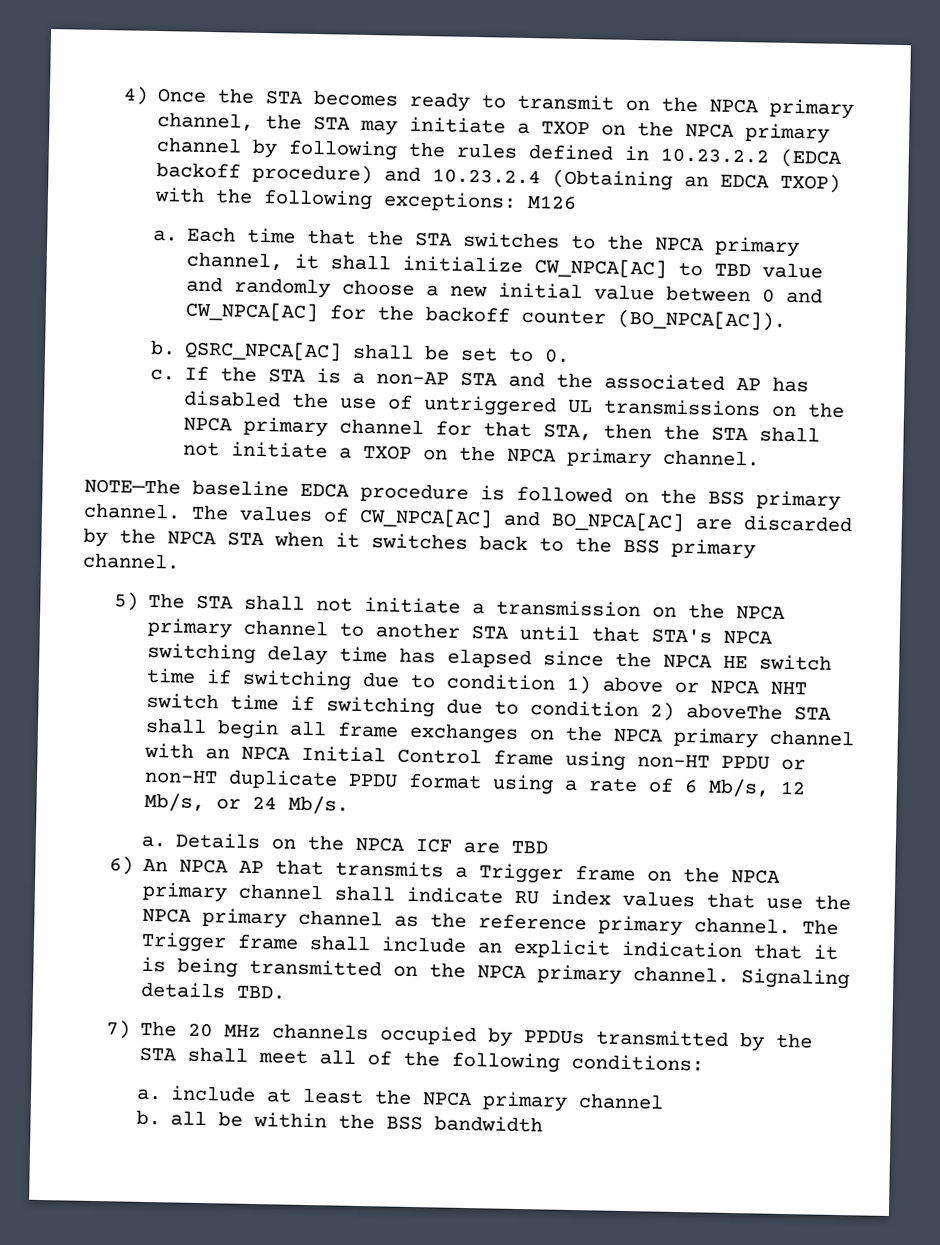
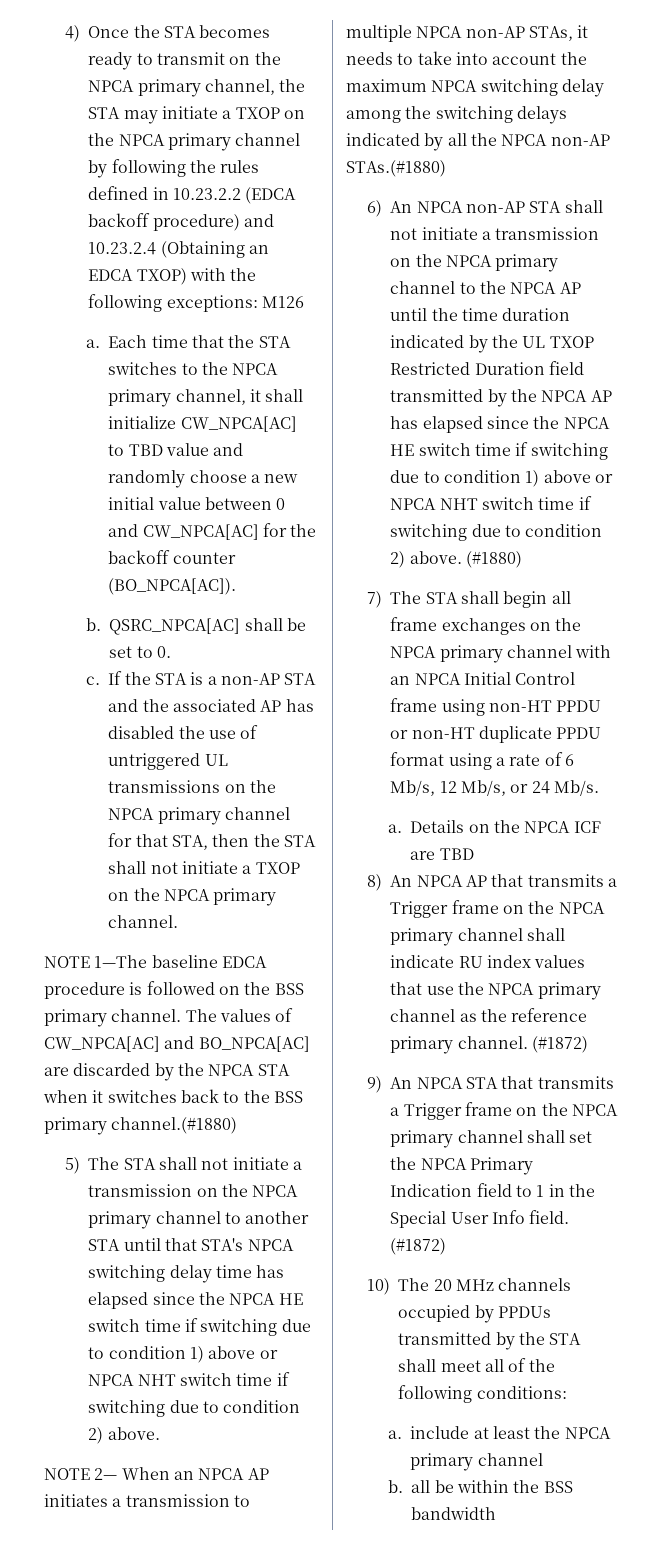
- NOTE—The baseline EDCA procedure is followed on the BSS primary channel.
+ NOTE 1—The baseline EDCA procedure is followed on the BSS primary channel.
- The values of CW_NPCA[AC] and BO_NPCA[AC] are discarded by the NPCA STA when it switches back to the BSS primary channel.
+ The values of CW_NPCA[AC] and BO_NPCA[AC] are discarded by the NPCA STA when it switches back to the BSS primary channel.(#1880)
- 5) The STA shall not initiate a transmission on the NPCA primary channel to another STA until that STA's NPCA switching delay time has elapsed since the NPCA HE switch time if switching due to condition 1) above or NPCA NHT switch time if switching due to condition 2) aboveThe STA shall begin all frame exchanges on the NPCA primary channel with an NPCA Initial Control frame using non-HT PPDU or non-HT duplicate PPDU format using a rate of 6 Mb/s, 12 Mb/s, or 24 Mb/s.
+ 5) The STA shall not initiate a transmission on the NPCA primary channel to another STA until that STA's NPCA switching delay time has elapsed since the NPCA HE switch time if switching due to condition 1) above or NPCA NHT switch time if switching due to condition 2) above.
+ NOTE 2— When an NPCA AP initiates a transmission to multiple NPCA non-AP STAs, it needs to take into account the maximum NPCA switching delay among the switching delays indicated by all the NPCA non-AP STAs.(#1880)
+ 6) An NPCA non-AP STA shall not initiate a transmission on the NPCA primary channel to the NPCA AP until the time duration indicated by the UL TXOP Restricted Duration field transmitted by the NPCA AP has elapsed since the NPCA HE switch time if switching due to condition 1) above or NPCA NHT switch time if switching due to condition 2) above. (#1880)
+ 7) The STA shall begin all frame exchanges on the NPCA primary channel with an NPCA Initial Control frame using non-HT PPDU or non-HT duplicate PPDU format using a rate of 6 Mb/s, 12 Mb/s, or 24 Mb/s.
- 6) An NPCA AP that transmits a Trigger frame on the NPCA primary channel shall indicate RU index values that use the NPCA primary channel as the reference primary channel. The Trigger frame shall include an explicit indication that it is being transmitted on the NPCA primary channel. Signaling details TBD.
- 7) The 20 MHz channels occupied by PPDUs transmitted by the STA shall meet all of the following conditions:
+ 8) An NPCA AP that transmits a Trigger frame on the NPCA primary channel shall indicate RU index values that use the NPCA primary channel as the reference primary channel. (#1872)
+ 9) An NPCA STA that transmits a Trigger frame on the NPCA primary channel shall set the NPCA Primary Indication field to 1 in the Special User Info field. (#1872)
+ 10) The 20 MHz channels occupied by PPDUs transmitted by the STA shall meet all of the following conditions:

